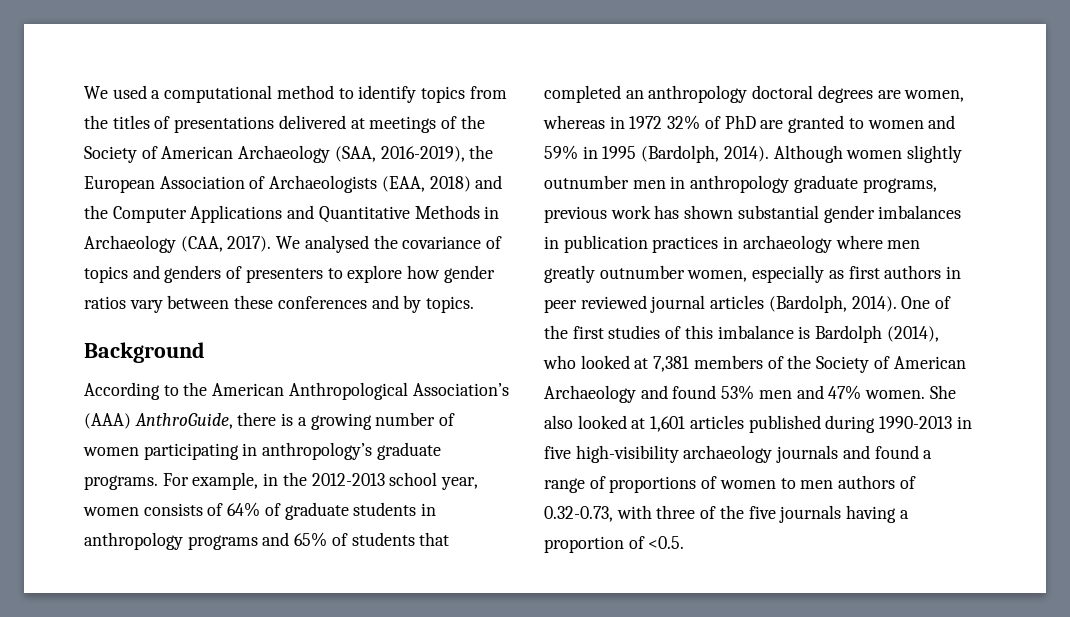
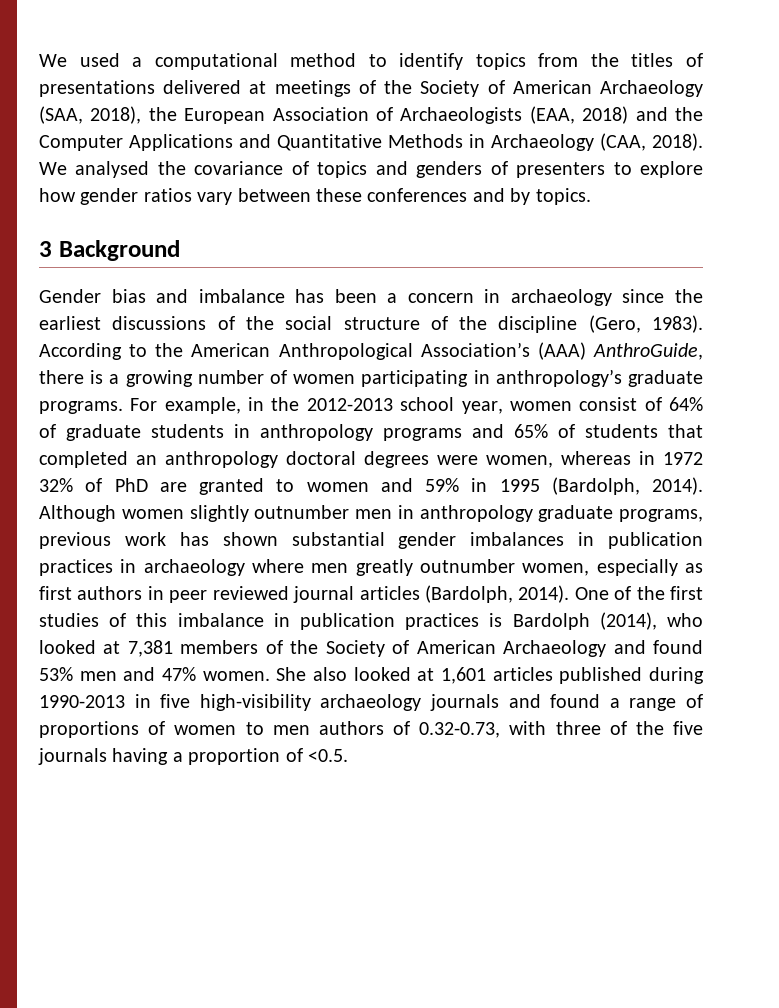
- We used a computational method to identify topics from the titles of presentations delivered at meetings of the Society of American Archaeology (SAA, 2016-2019), the European Association of Archaeologists (EAA, 2018) and the Computer Applications and Quantitative Methods in Archaeology (CAA, 2017).
+ We used a computational method to identify topics from the titles of presentations delivered at meetings of the Society of American Archaeology (SAA, 2018), the European Association of Archaeologists (EAA, 2018) and the Computer Applications and Quantitative Methods in Archaeology (CAA, 2018).
- Background
+ 3 Background
+ Gender bias and imbalance has been a concern in archaeology since the earliest discussions of the social structure of the discipline (Gero, 1983).
- For example, in the 2012-2013 school year, women consists of 64% of graduate students in anthropology programs and 65% of students that completed an anthropology doctoral degrees are women, whereas in 1972 32% of PhD are granted to women and 59% in 1995 (Bardolph, 2014).
+ For example, in the 2012-2013 school year, women consist of 64% of graduate students in anthropology programs and 65% of students that completed an anthropology doctoral degrees were women, whereas in 1972 32% of PhD are granted to women and 59% in 1995 (Bardolph, 2014).
- One of the first studies of this imbalance is Bardolph (2014), who looked at 7,381 members of the Society of American Archaeology and found 53% men and 47% women.
+ One of the first studies of this imbalance in publication practices is Bardolph (2014), who looked at 7,381 members of the Society of American Archaeology and found 53% men and 47% women.

